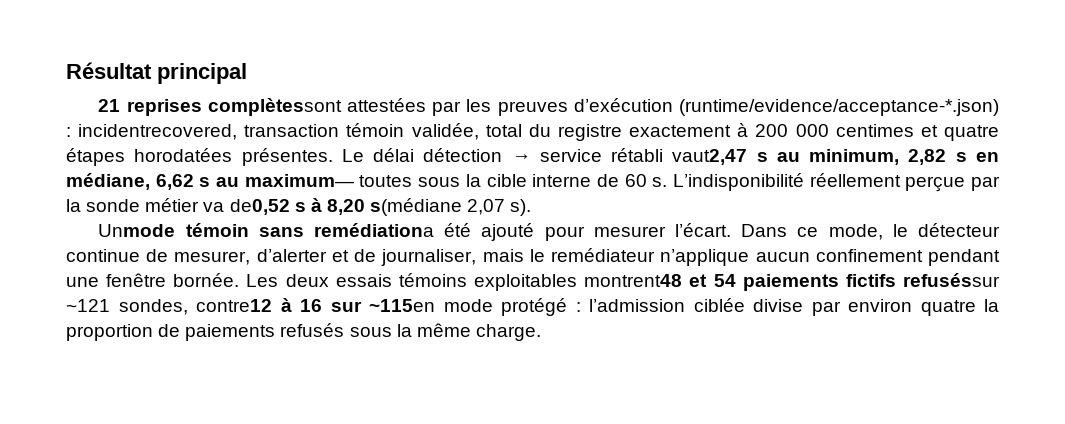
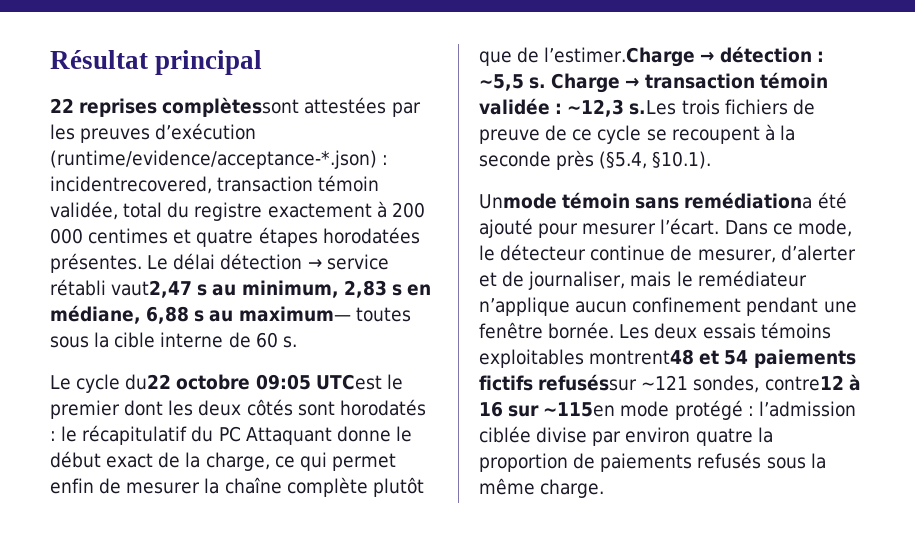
- 21 reprises complètessont attestées par les preuves d’exécution (runtime/evidence/acceptance-*.json) : incidentrecovered, transaction témoin validée, total du registre exactement à 200 000 centimes et quatre étapes horodatées présentes.
+ 22 reprises complètessont attestées par les preuves d’exécution (runtime/evidence/acceptance-*.json) : incidentrecovered, transaction témoin validée, total du registre exactement à 200 000 centimes et quatre étapes horodatées présentes.
- Le délai détection → service rétabli vaut2,47 s au minimum, 2,82 s en médiane, 6,62 s au maximum— toutes sous la cible interne de 60 s. L’indisponibilité réellement perçue par la sonde métier va de0,52 s à 8,20 s(médiane 2,07 s).
+ Le délai détection → service rétabli vaut2,47 s au minimum, 2,83 s en médiane, 6,88 s au maximum— toutes sous la cible interne de 60 s.
+ Le cycle du22 octobre 09:05 UTCest le premier dont les deux côtés sont horodatés : le récapitulatif du PC Attaquant donne le début exact de la charge, ce qui permet enfin de mesurer la chaîne complète plutôt que de l’estimer.Charge → détection : ~5,5 s. Charge → transaction témoin validée : ~12,3 s.Les trois fichiers de preuve de ce cycle se recoupent à la seconde près (§5.4, §10.1).

